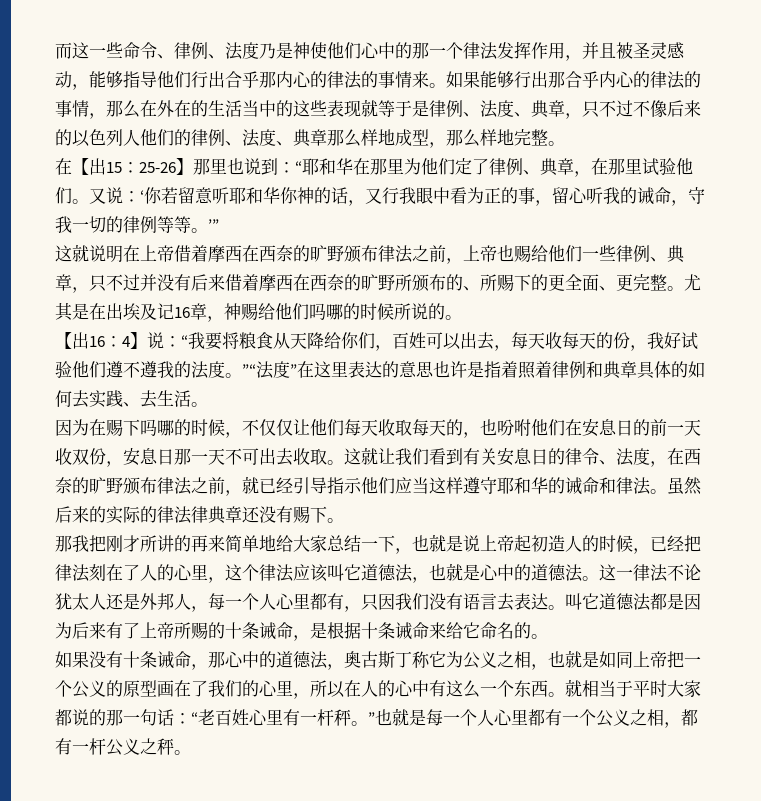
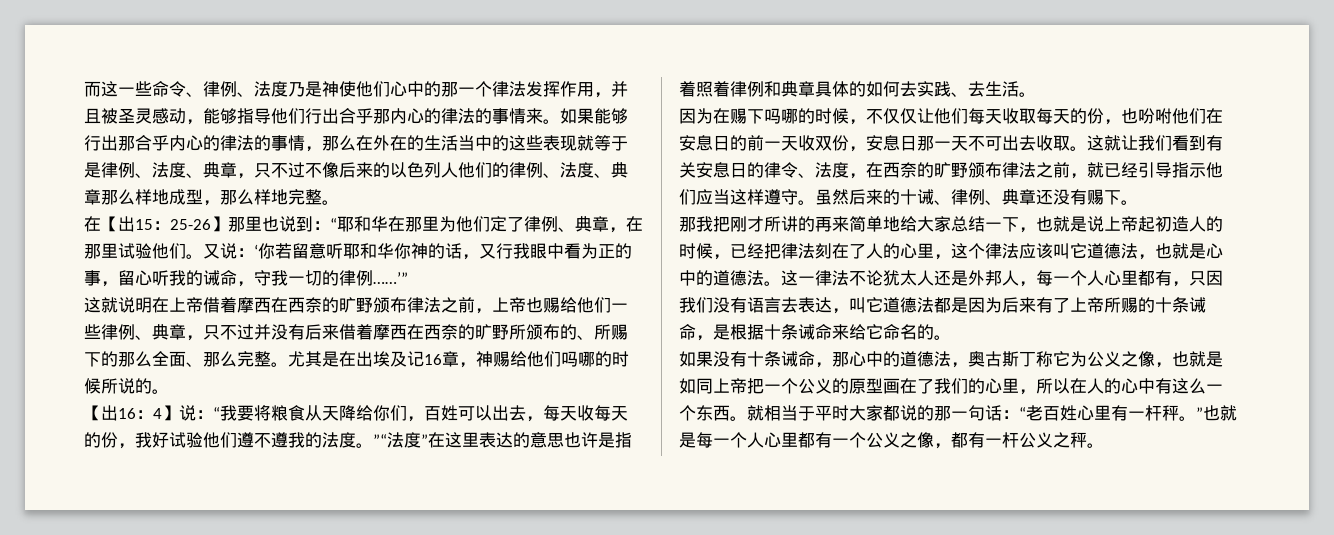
- 又说：‘你若留意听耶和华你神的话，又行我眼中看为正的事，留心听我的诫命，守我一切的律例等等。’”
+ 又说：‘你若留意听耶和华你神的话，又行我眼中看为正的事，留心听我的诫命，守我一切的律例……’”
- 这就说明在上帝借着摩西在西奈的旷野颁布律法之前，上帝也赐给他们一些律例、典章，只不过并没有后来借着摩西在西奈的旷野所颁布的、所赐下的更全面、更完整。
+ 这就说明在上帝借着摩西在西奈的旷野颁布律法之前，上帝也赐给他们一些律例、典章，只不过并没有后来借着摩西在西奈的旷野所颁布的、所赐下的那么全面、那么完整。
- 因为在赐下吗哪的时候，不仅仅让他们每天收取每天的，也吩咐他们在安息日的前一天收双份，安息日那一天不可出去收取。
+ 因为在赐下吗哪的时候，不仅仅让他们每天收取每天的份，也吩咐他们在安息日的前一天收双份，安息日那一天不可出去收取。
- 这就让我们看到有关安息日的律令、法度，在西奈的旷野颁布律法之前，就已经引导指示他们应当这样遵守耶和华的诫命和律法。虽然后来的实际的律法律典章还没有赐下。
+ 这就让我们看到有关安息日的律令、法度，在西奈的旷野颁布律法之前，就已经引导指示他们应当这样遵守。虽然后来的十诫、律例、典章还没有赐下。
- 这一律法不论犹太人还是外邦人，每一个人心里都有，只因我们没有语言去表达。叫它道德法都是因为后来有了上帝所赐的十条诫命，是根据十条诫命来给它命名的。
+ 这一律法不论犹太人还是外邦人，每一个人心里都有，只因我们没有语言去表达，叫它道德法都是因为后来有了上帝所赐的十条诫命，是根据十条诫命来给它命名的。
- 如果没有十条诫命，那心中的道德法，奥古斯丁称它为公义之相，也就是如同上帝把一个公义的原型画在了我们的心里，所以在人的心中有这么一个东西。
+ 如果没有十条诫命，那心中的道德法，奥古斯丁称它为公义之像，也就是如同上帝把一个公义的原型画在了我们的心里，所以在人的心中有这么一个东西。
- 就相当于平时大家都说的那一句话：“老百姓心里有一杆秤。”也就是每一个人心里都有一个公义之相，都有一杆公义之秤。
+ 就相当于平时大家都说的那一句话：“老百姓心里有一杆秤。”也就是每一个人心里都有一个公义之像，都有一杆公义之秤。

